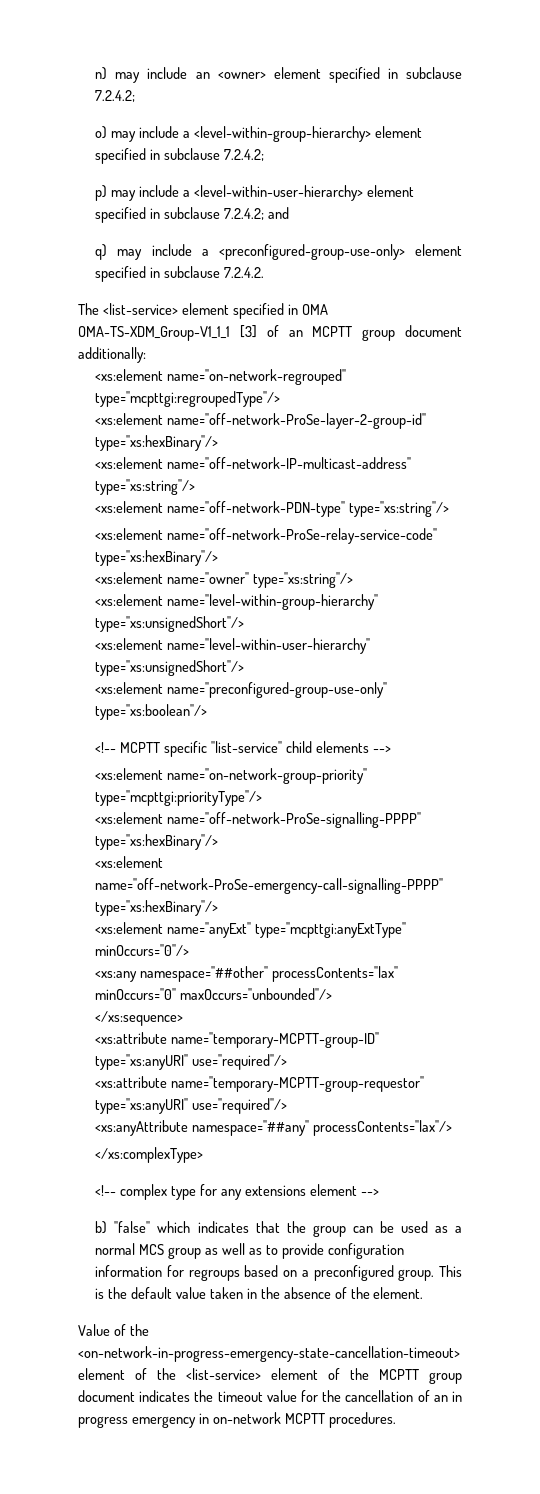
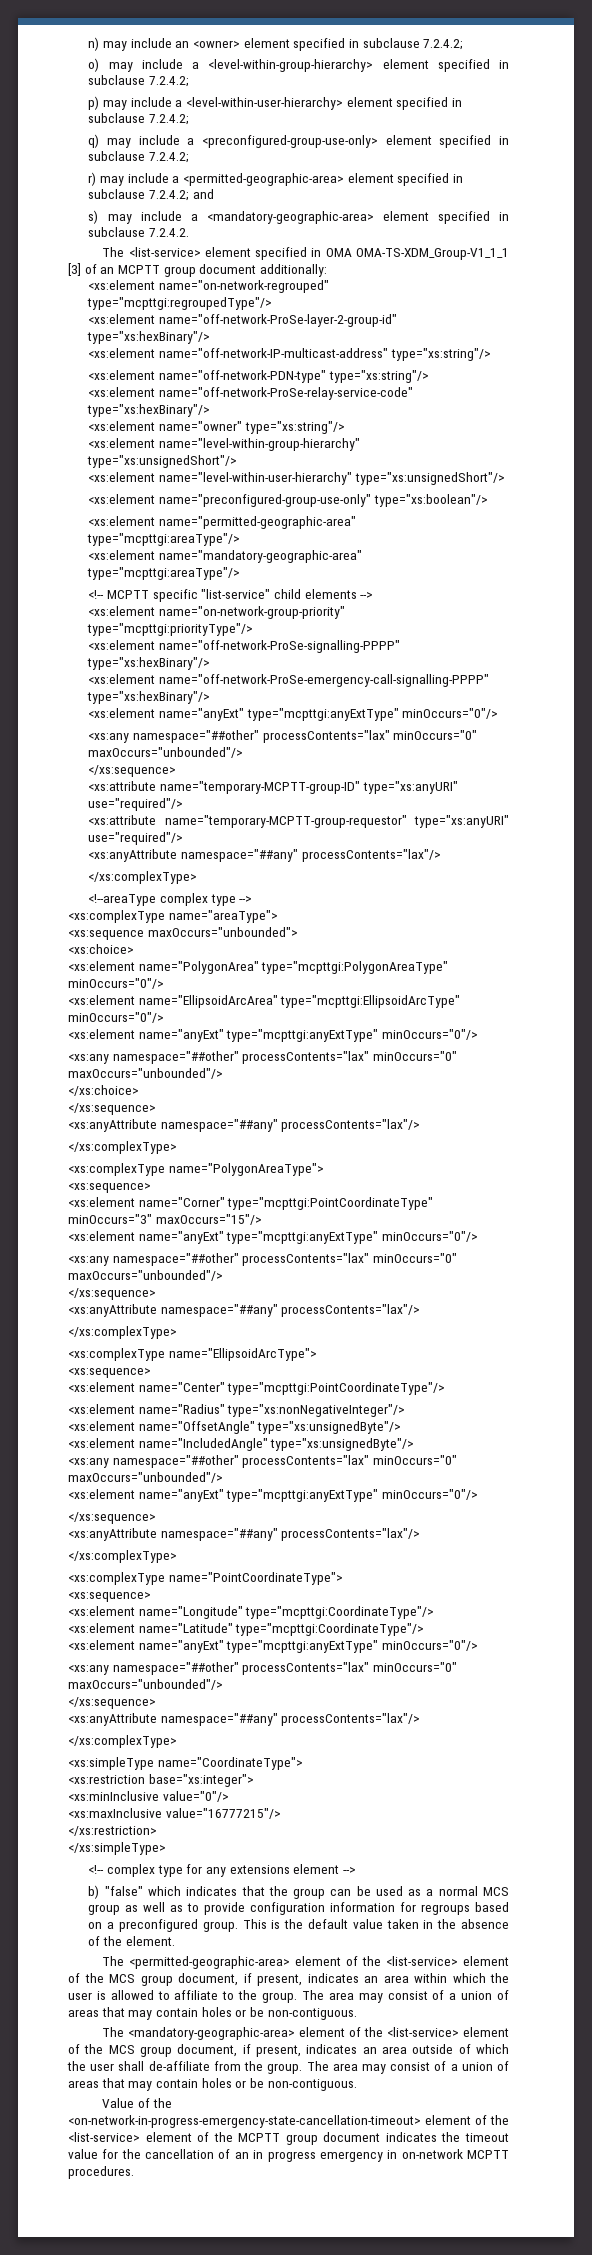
- p) may include a <level-within-user-hierarchy> element specified in subclause 7.2.4.2; and
+ p) may include a <level-within-user-hierarchy> element specified in subclause 7.2.4.2;
- q) may include a <preconfigured-group-use-only> element specified in subclause 7.2.4.2.
+ q) may include a <preconfigured-group-use-only> element specified in subclause 7.2.4.2;
+ r) may include a <permitted-geographic-area> element specified in subclause 7.2.4.2; and
+ s) may include a <mandatory-geographic-area> element specified in subclause 7.2.4.2.
+ <xs:element name="permitted-geographic-area" type="mcpttgi:areaType"/>
+ <xs:element name="mandatory-geographic-area" type="mcpttgi:areaType"/>
+ <!--areaType complex type -->
+ <xs:complexType name="areaType">
+ <xs:sequence maxOccurs="unbounded">
+ <xs:choice>
+ <xs:element name="PolygonArea" type="mcpttgi:PolygonAreaType" minOccurs="0"/>
+ <xs:element name="EllipsoidArcArea" type="mcpttgi:EllipsoidArcType" minOccurs="0"/>
+ <xs:element name="anyExt" type="mcpttgi:anyExtType" minOccurs="0"/>
+ <xs:any namespace="##other" processContents="lax" minOccurs="0" maxOccurs="unbounded"/>
+ </xs:choice>
+ </xs:sequence>
+ <xs:anyAttribute namespace="##any" processContents="lax"/>
+ </xs:complexType>
+ <xs:complexType name="PolygonAreaType">
+ <xs:sequence>
+ <xs:element name="Corner" type="mcpttgi:PointCoordinateType" minOccurs="3" maxOccurs="15"/>
+ <xs:element name="anyExt" type="mcpttgi:anyExtType" minOccurs="0"/>
+ <xs:any namespace="##other" processContents="lax" minOccurs="0" maxOccurs="unbounded"/>
+ </xs:sequence>
+ <xs:anyAttribute namespace="##any" processContents="lax"/>
+ </xs:complexType>
+ <xs:complexType name="EllipsoidArcType">
+ <xs:sequence>
+ <xs:element name="Center" type="mcpttgi:PointCoordinateType"/>
+ <xs:element name="Radius" type="xs:nonNegativeInteger"/>
+ <xs:element name="OffsetAngle" type="xs:unsignedByte"/>
+ <xs:element name="IncludedAngle" type="xs:unsignedByte"/>
+ <xs:any namespace="##other" processContents="lax" minOccurs="0" maxOccurs="unbounded"/>
+ <xs:element name="anyExt" type="mcpttgi:anyExtType" minOccurs="0"/>
+ </xs:sequence>
+ <xs:anyAttribute namespace="##any" processContents="lax"/>
+ </xs:complexType>
+ <xs:complexType name="PointCoordinateType">
+ <xs:sequence>
+ <xs:element name="Longitude" type="mcpttgi:CoordinateType"/>
+ <xs:element name="Latitude" type="mcpttgi:CoordinateType"/>
+ <xs:element name="anyExt" type="mcpttgi:anyExtType" minOccurs="0"/>
+ <xs:any namespace="##other" processContents="lax" minOccurs="0" maxOccurs="unbounded"/>
+ </xs:sequence>
+ <xs:anyAttribute namespace="##any" processContents="lax"/>
+ </xs:complexType>
+ <xs:simpleType name="CoordinateType">
+ <xs:restriction base="xs:integer">
+ <xs:minInclusive value="0"/>
+ <xs:maxInclusive value="16777215"/>
+ </xs:restriction>
+ </xs:simpleType>
+ The <permitted-geographic-area> element of the <list-service> element of the MCS group document, if present, indicates an area within which the user is allowed to affiliate to the group. The area may consist of a union of areas that may contain holes or be non-contiguous.
+ The <mandatory-geographic-area> element of the <list-service> element of the MCS group document, if present, indicates an area outside of which the user shall de-affiliate from the group. The area may consist of a union of areas that may contain holes or be non-contiguous.

